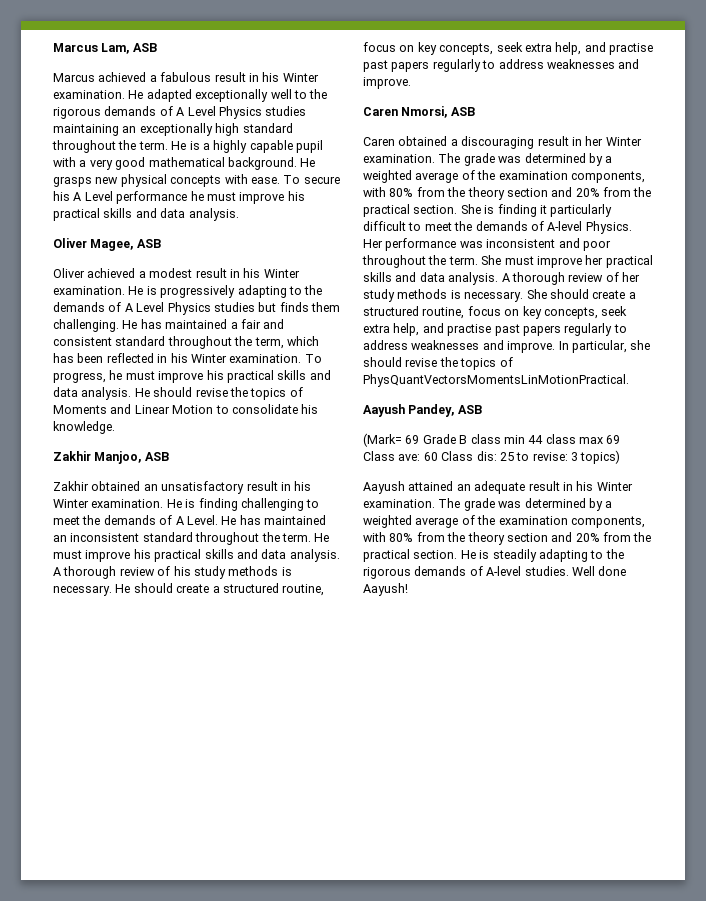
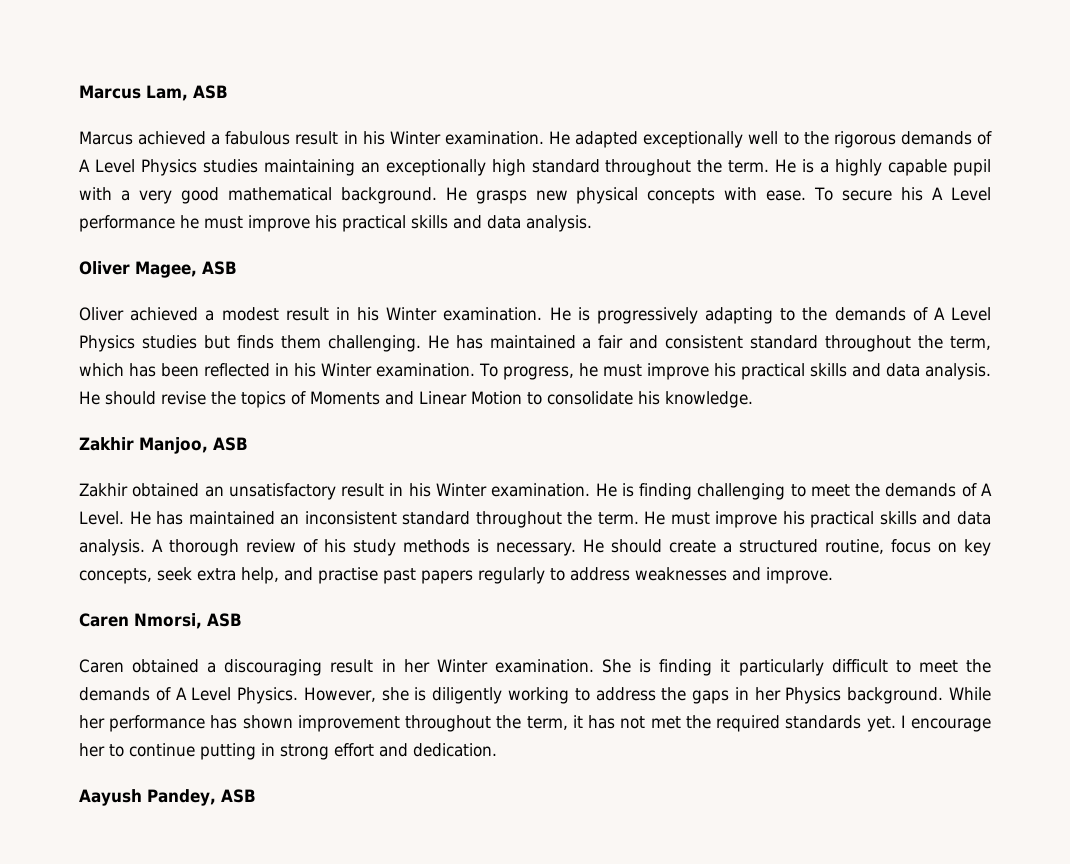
- Caren obtained a discouraging result in her Winter examination. The grade was determined by a weighted average of the examination components, with 80% from the theory section and 20% from the practical section.
+ Caren obtained a discouraging result in her Winter examination.
- She is finding it particularly difficult to meet the demands of A-level Physics. Her performance was inconsistent and poor throughout the term. She must improve her practical skills and data analysis. A thorough review of her study methods is necessary. She should create a structured routine, focus on key concepts, seek extra help, and practise past papers regularly to address weaknesses and improve. In particular, she should revise the topics of PhysQuantVectorsMomentsLinMotionPractical.
+ She is finding it particularly difficult to meet the demands of A Level Physics. However, she is diligently working to address the gaps in her Physics background. While her performance has shown improvement throughout the term, it has not met the required standards yet. I encourage her to continue putting in strong effort and dedication.
  Aayush Pandey, ASB
- (Mark= 69 Grade B class min 44 class max 69 Class ave: 60 Class dis: 25 to revise: 3 topics)
- Aayush attained an adequate result in his Winter examination. The grade was determined by a weighted average of the examination components, with 80% from the theory section and 20% from the practical section. He is steadily adapting to the rigorous demands of A-level studies. Well done Aayush!

